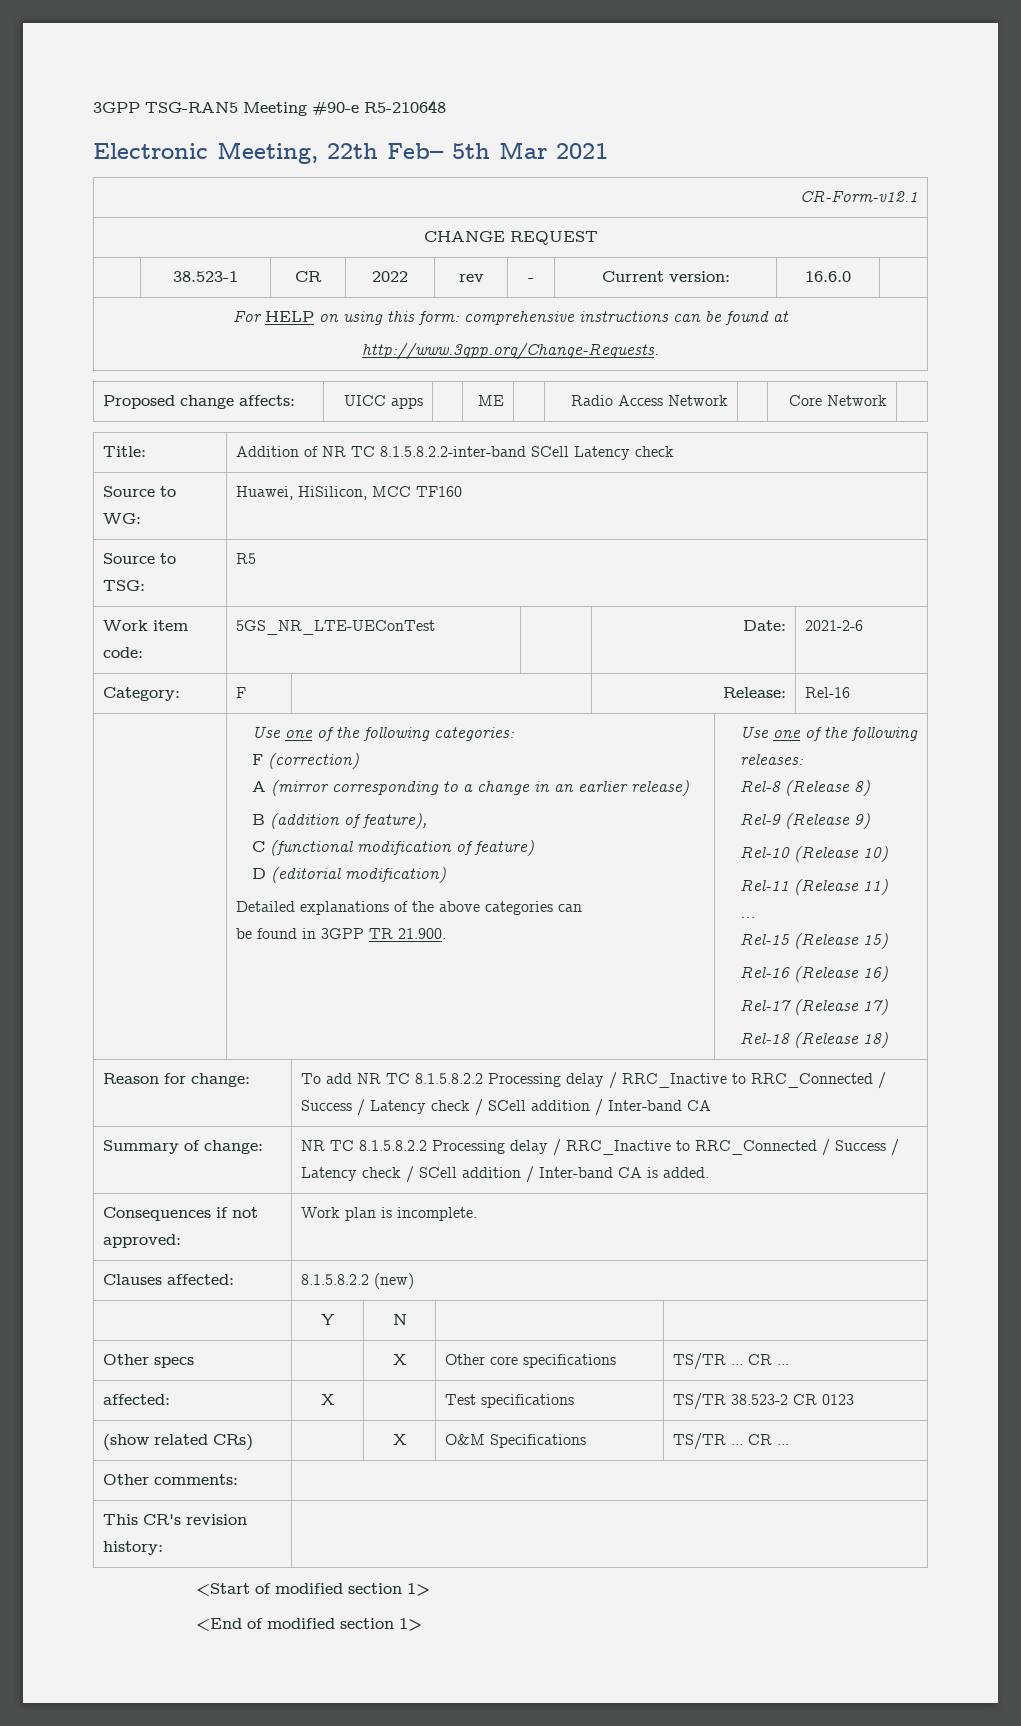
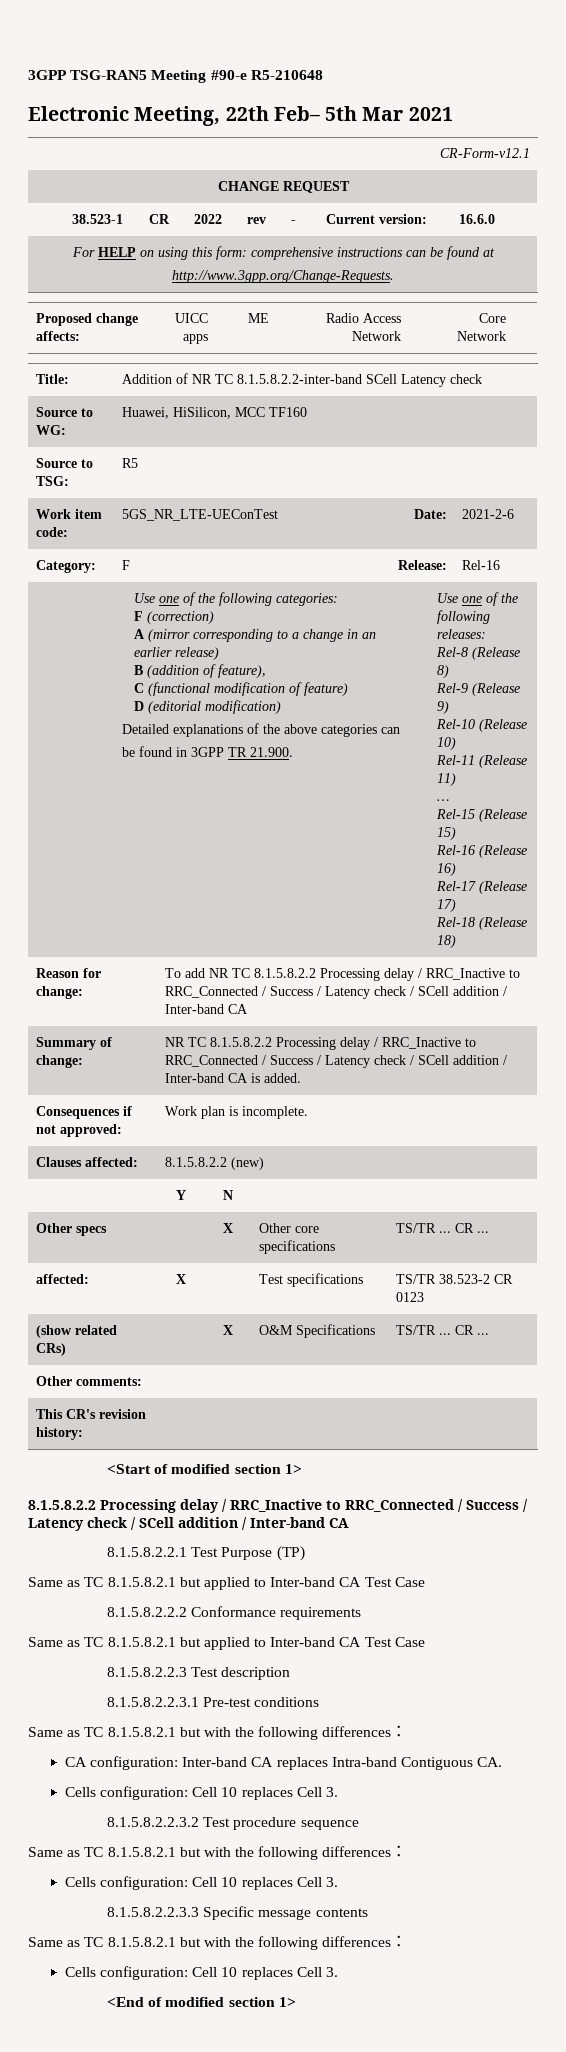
  <Start of modified section 1>
+ 8.1.5.8.2.2 Processing delay / RRC_Inactive to RRC_Connected / Success / Latency check / SCell addition / Inter-band CA
+ 8.1.5.8.2.2.1 Test Purpose (TP)
+ Same as TC 8.1.5.8.2.1 but applied to Inter-band CA Test Case
+ 8.1.5.8.2.2.2 Conformance requirements
+ Same as TC 8.1.5.8.2.1 but applied to Inter-band CA Test Case
+ 8.1.5.8.2.2.3 Test description
+ 8.1.5.8.2.2.3.1 Pre-test conditions
+ Same as TC 8.1.5.8.2.1 but with the following differences：
+ CA configuration: Inter-band CA replaces Intra-band Contiguous CA.
+ Cells configuration: Cell 10 replaces Cell 3.
+ 8.1.5.8.2.2.3.2 Test procedure sequence
+ Same as TC 8.1.5.8.2.1 but with the following differences：
+ Cells configuration: Cell 10 replaces Cell 3.
+ 8.1.5.8.2.2.3.3 Specific message contents
+ Same as TC 8.1.5.8.2.1 but with the following differences：
+ Cells configuration: Cell 10 replaces Cell 3.

